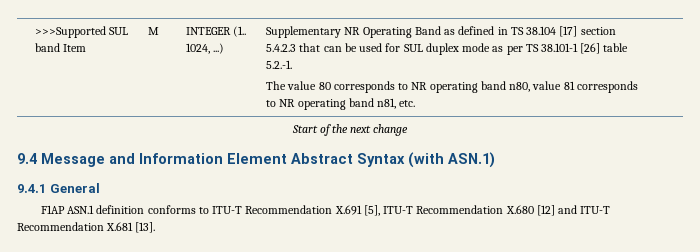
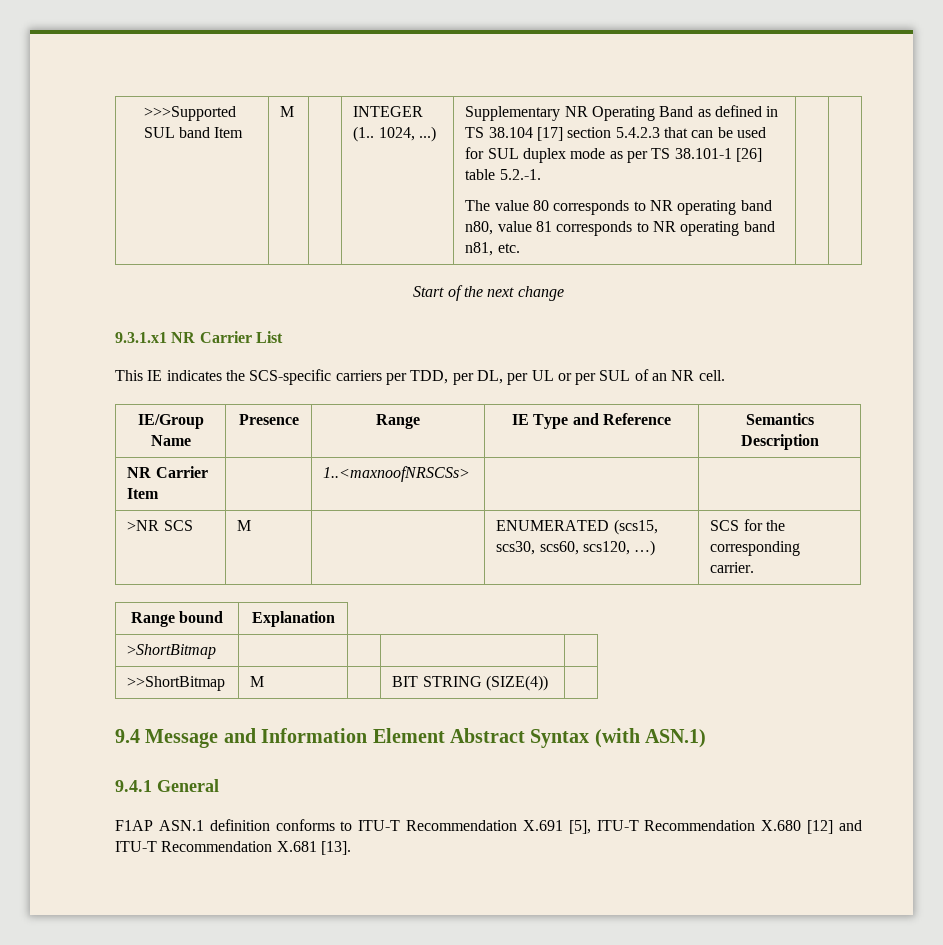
+ 9.3.1.x1 NR Carrier List
+ This IE indicates the SCS-specific carriers per TDD, per DL, per UL or per SUL of an NR cell.
+ IE/Group Name | Presence | Range | IE Type and Reference | Semantics Description
+ NR Carrier Item | | 1..<maxnoofNRSCSs> | |
+ >NR SCS | M | | ENUMERATED (scs15, scs30, scs60, scs120, …) | SCS for the corresponding carrier.
+ Range bound | Explanation
+ >ShortBitmap | | | |
+ >>ShortBitmap | M | | BIT STRING (SIZE(4)) |

